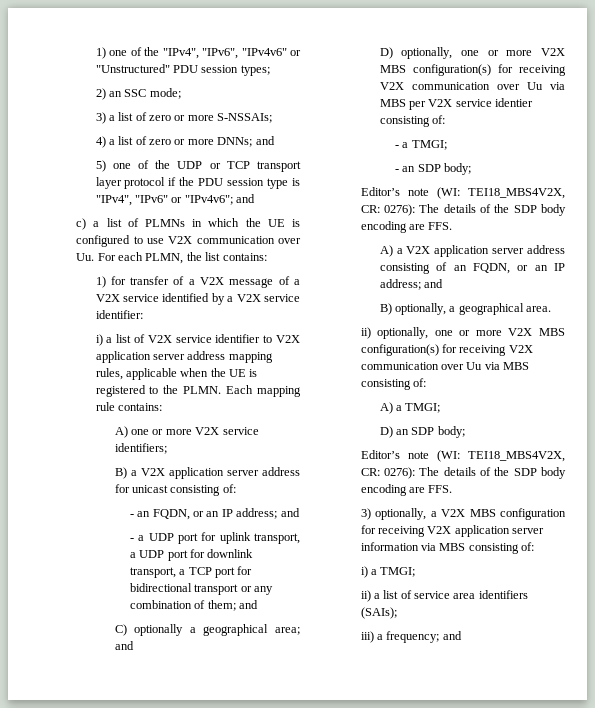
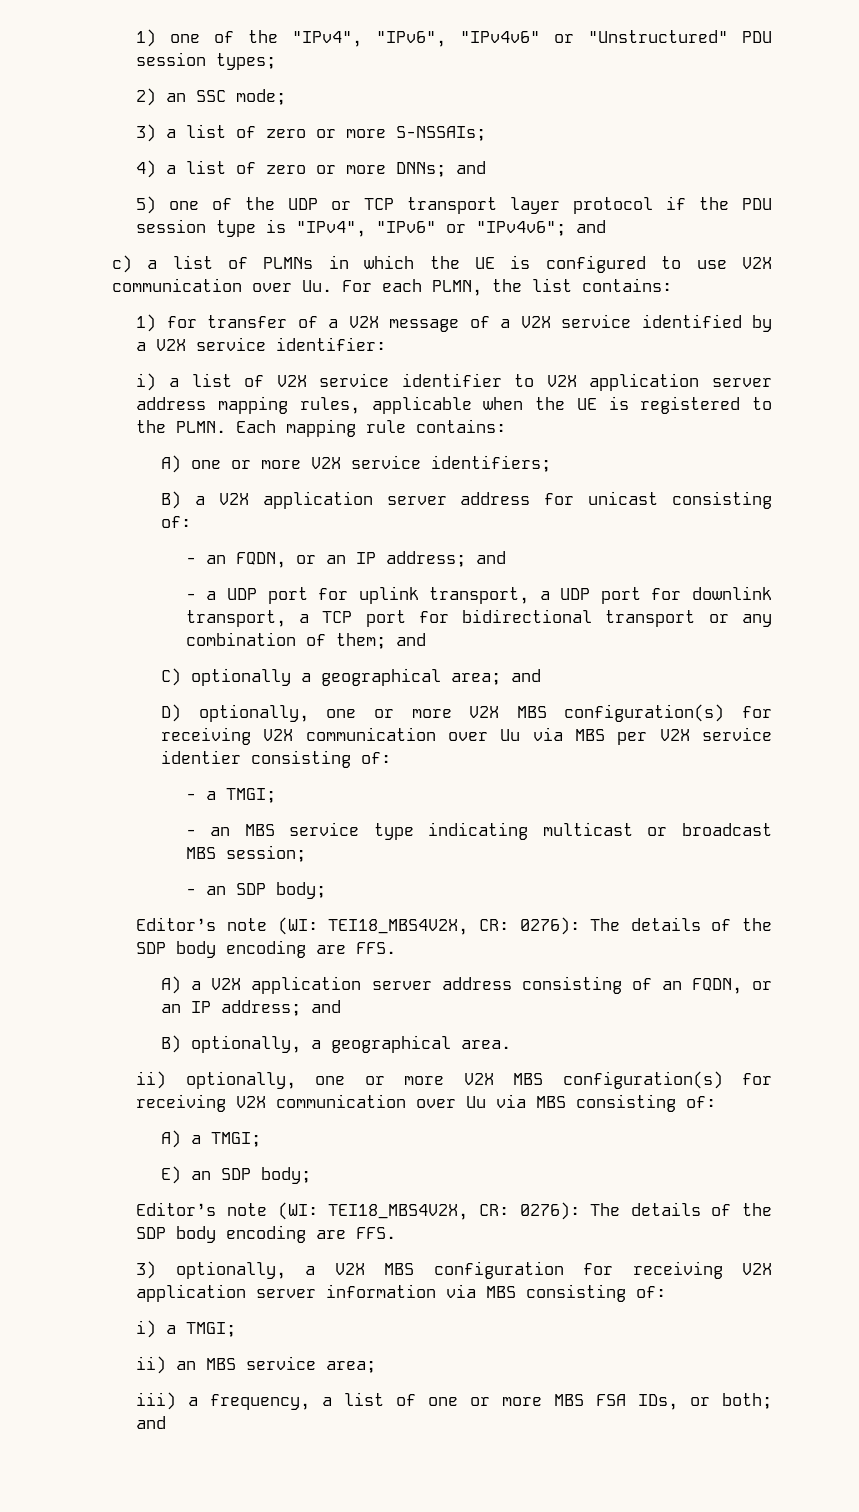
+ - an MBS service type indicating multicast or broadcast MBS session;
- D) an SDP body;
+ E) an SDP body;
- ii) a list of service area identifiers (SAIs);
- iii) a frequency; and
+ ii) an MBS service area;
+ iii) a frequency, a list of one or more MBS FSA IDs, or both; and

